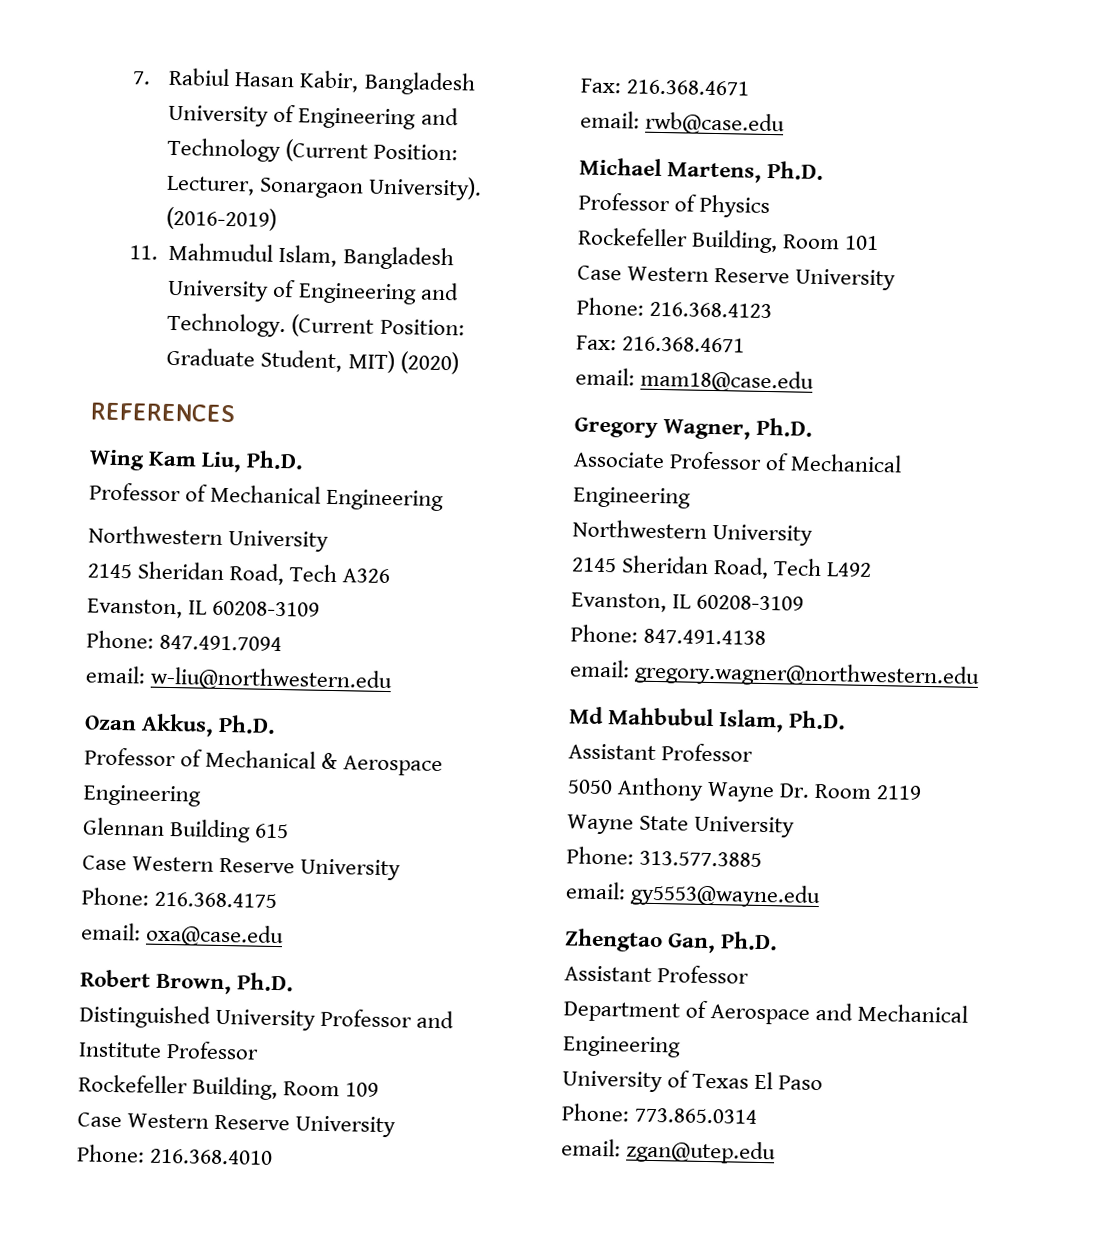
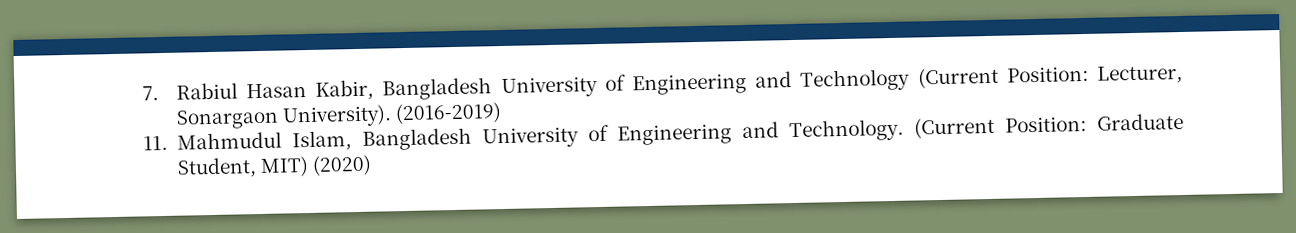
- REFERENCES
- Wing Kam Liu, Ph.D.
- Professor of Mechanical Engineering
- Northwestern University
- 2145 Sheridan Road, Tech A326
- Evanston, IL 60208-3109
- Phone: 847.491.7094
- email: w-liu@northwestern.edu
- Ozan Akkus, Ph.D.
- Professor of Mechanical & Aerospace Engineering
- Glennan Building 615
- Case Western Reserve University
- Phone: 216.368.4175
- email: oxa@case.edu
- Robert Brown, Ph.D.
- Distinguished University Professor and Institute Professor
- Rockefeller Building, Room 109
- Case Western Reserve University
- Phone: 216.368.4010
- Fax: 216.368.4671
- email: rwb@case.edu
- Michael Martens, Ph.D.
- Professor of Physics
- Rockefeller Building, Room 101
- Case Western Reserve University
- Phone: 216.368.4123
- Fax: 216.368.4671
- email: mam18@case.edu
- Gregory Wagner, Ph.D.
- Associate Professor of Mechanical Engineering
- Northwestern University
- 2145 Sheridan Road, Tech L492
- Evanston, IL 60208-3109
- Phone: 847.491.4138
- email: gregory.wagner@northwestern.edu
- Md Mahbubul Islam, Ph.D.
- Assistant Professor
- 5050 Anthony Wayne Dr. Room 2119
- Wayne State University
- Phone: 313.577.3885
- email: gy5553@wayne.edu
- Zhengtao Gan, Ph.D.
- Assistant Professor
- Department of Aerospace and Mechanical Engineering
- University of Texas El Paso
- Phone: 773.865.0314
- email: zgan@utep.edu

